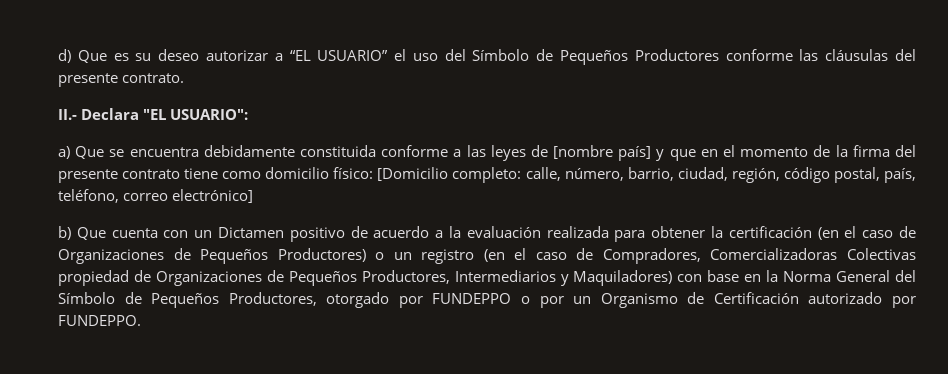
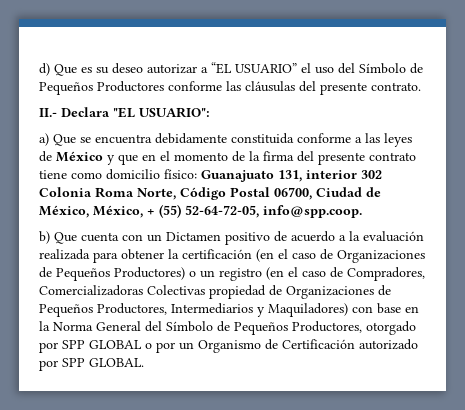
- a) Que se encuentra debidamente constituida conforme a las leyes de [nombre país] y que en el momento de la firma del presente contrato tiene como domicilio físico: [Domicilio completo: calle, número, barrio, ciudad, región, código postal, país, teléfono, correo electrónico]
+ a) Que se encuentra debidamente constituida conforme a las leyes de México y que en el momento de la firma del presente contrato tiene como domicilio físico: Guanajuato 131, interior 302 Colonia Roma Norte, Código Postal 06700, Ciudad de México, México, + (55) 52-64-72-05, info@spp.coop.
- b) Que cuenta con un Dictamen positivo de acuerdo a la evaluación realizada para obtener la certificación (en el caso de Organizaciones de Pequeños Productores) o un registro (en el caso de Compradores, Comercializadoras Colectivas propiedad de Organizaciones de Pequeños Productores, Intermediarios y Maquiladores) con base en la Norma General del Símbolo de Pequeños Productores, otorgado por FUNDEPPO o por un Organismo de Certificación autorizado por FUNDEPPO.
+ b) Que cuenta con un Dictamen positivo de acuerdo a la evaluación realizada para obtener la certificación (en el caso de Organizaciones de Pequeños Productores) o un registro (en el caso de Compradores, Comercializadoras Colectivas propiedad de Organizaciones de Pequeños Productores, Intermediarios y Maquiladores) con base en la Norma General del Símbolo de Pequeños Productores, otorgado por SPP GLOBAL o por un Organismo de Certificación autorizado por SPP GLOBAL.

